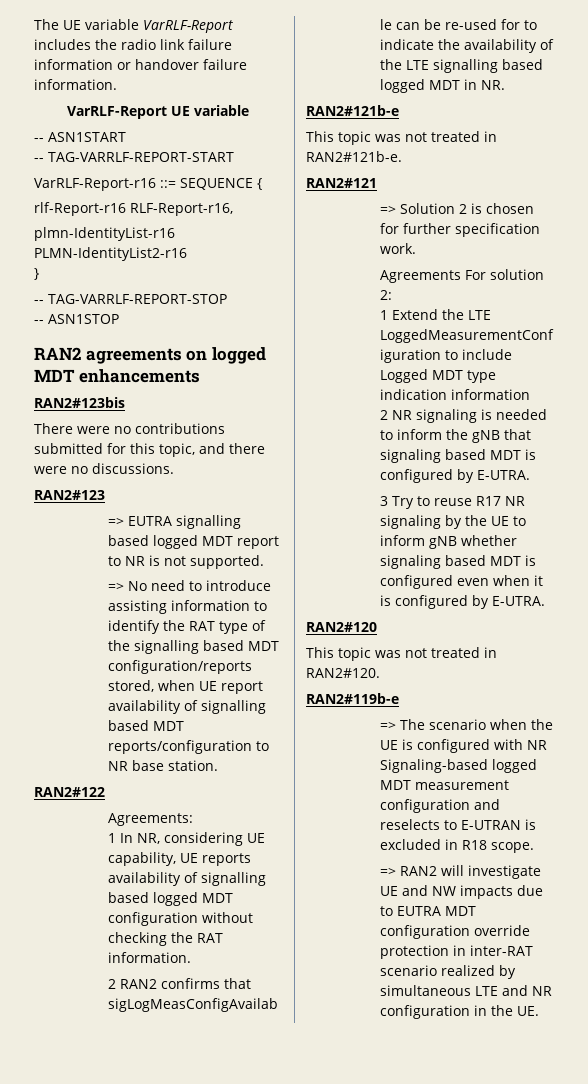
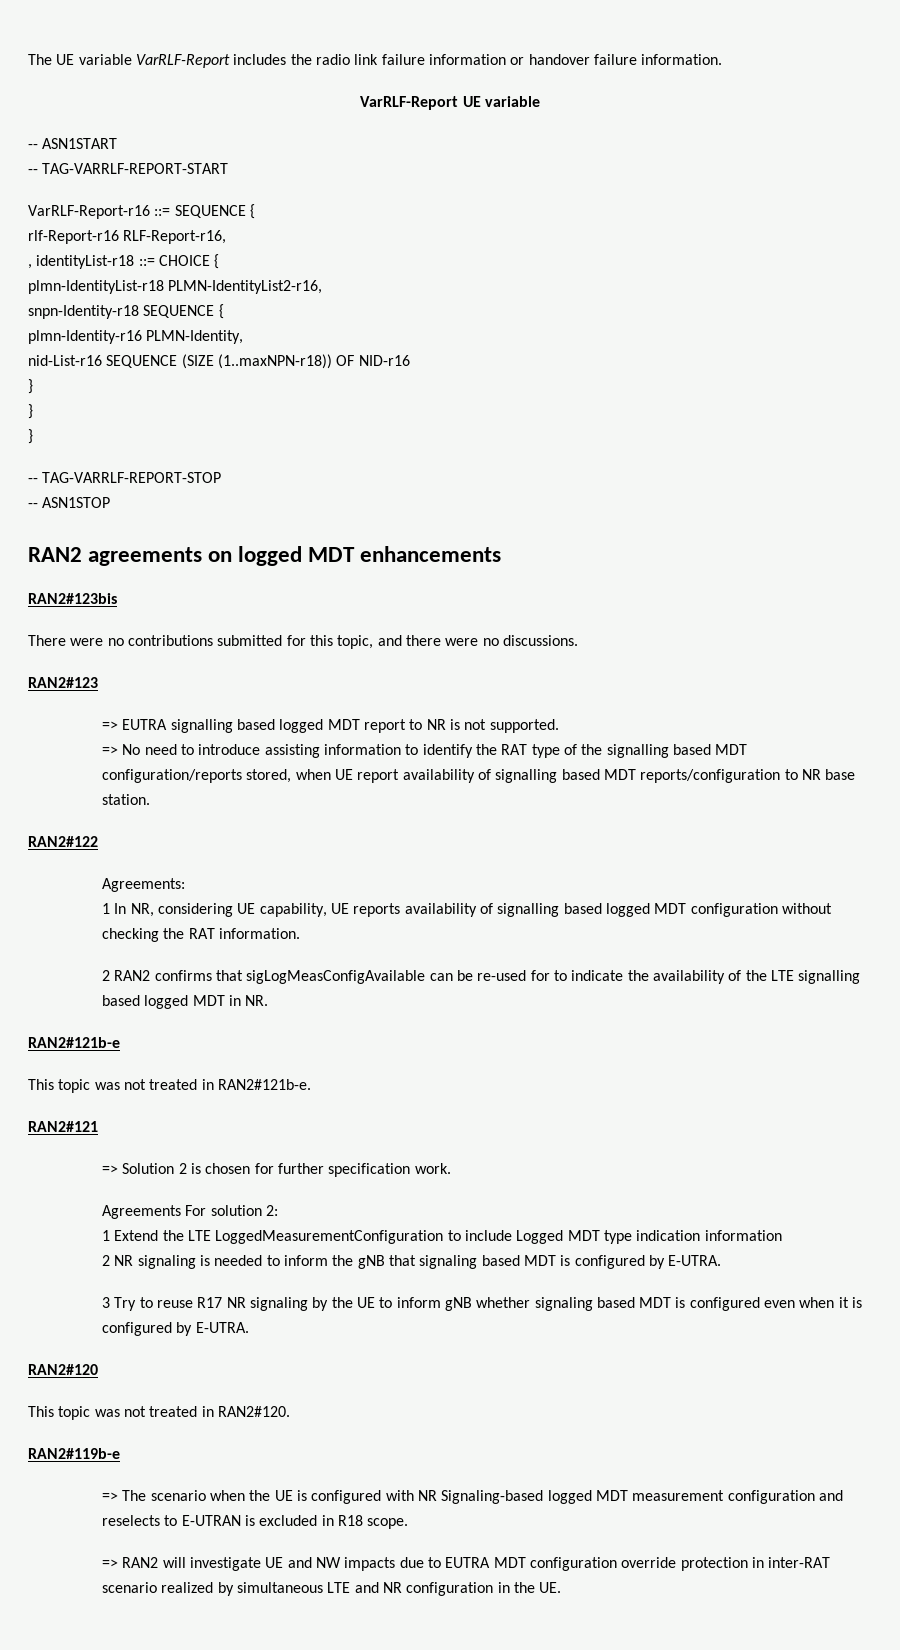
- plmn-IdentityList-r16 PLMN-IdentityList2-r16
+ , identityList-r18 ::= CHOICE {
+ plmn-IdentityList-r18 PLMN-IdentityList2-r16,
+ snpn-Identity-r18 SEQUENCE {
+ plmn-Identity-r16 PLMN-Identity,
+ nid-List-r16 SEQUENCE (SIZE (1..maxNPN-r18)) OF NID-r16
+ }
+ }

